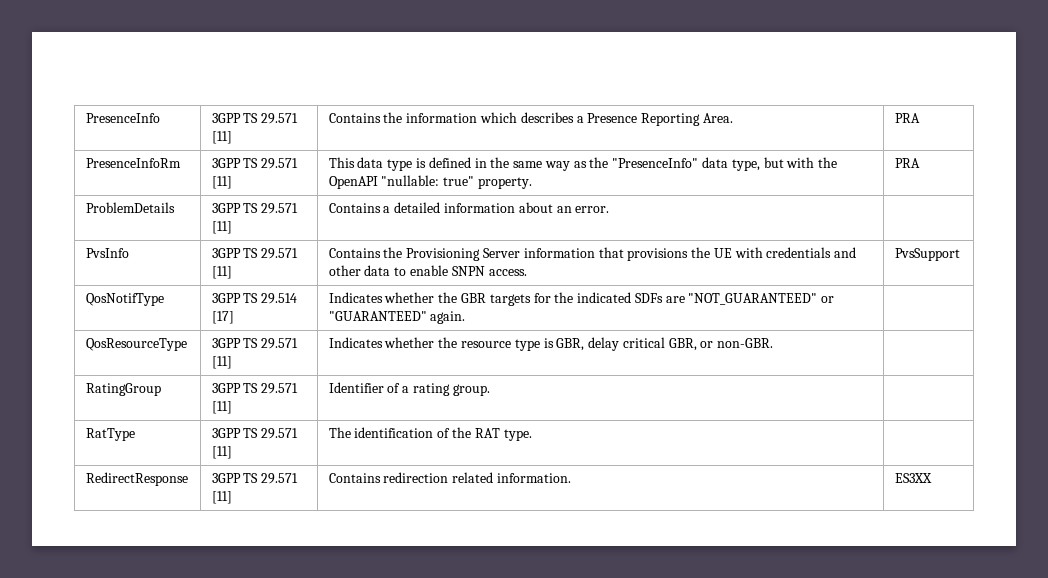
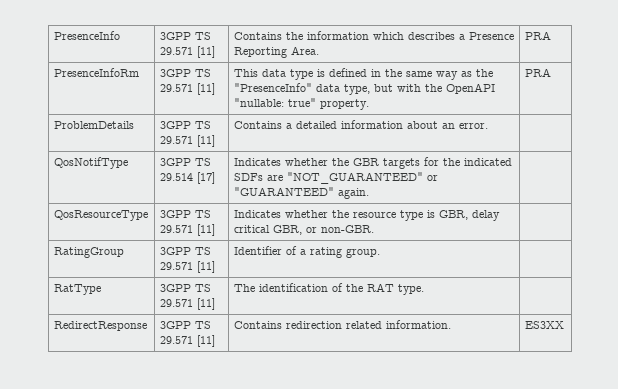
- PvsInfo | 3GPP TS 29.571 [11] | Contains the Provisioning Server information that provisions the UE with credentials and other data to enable SNPN access. | PvsSupport

